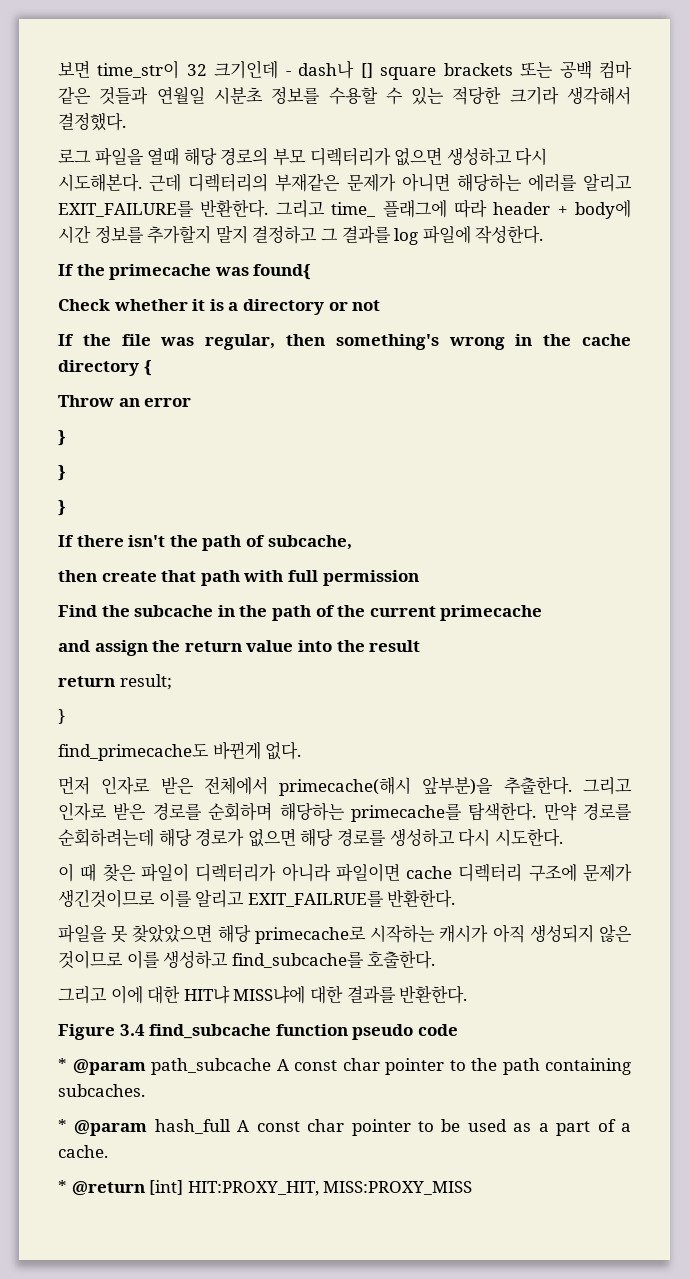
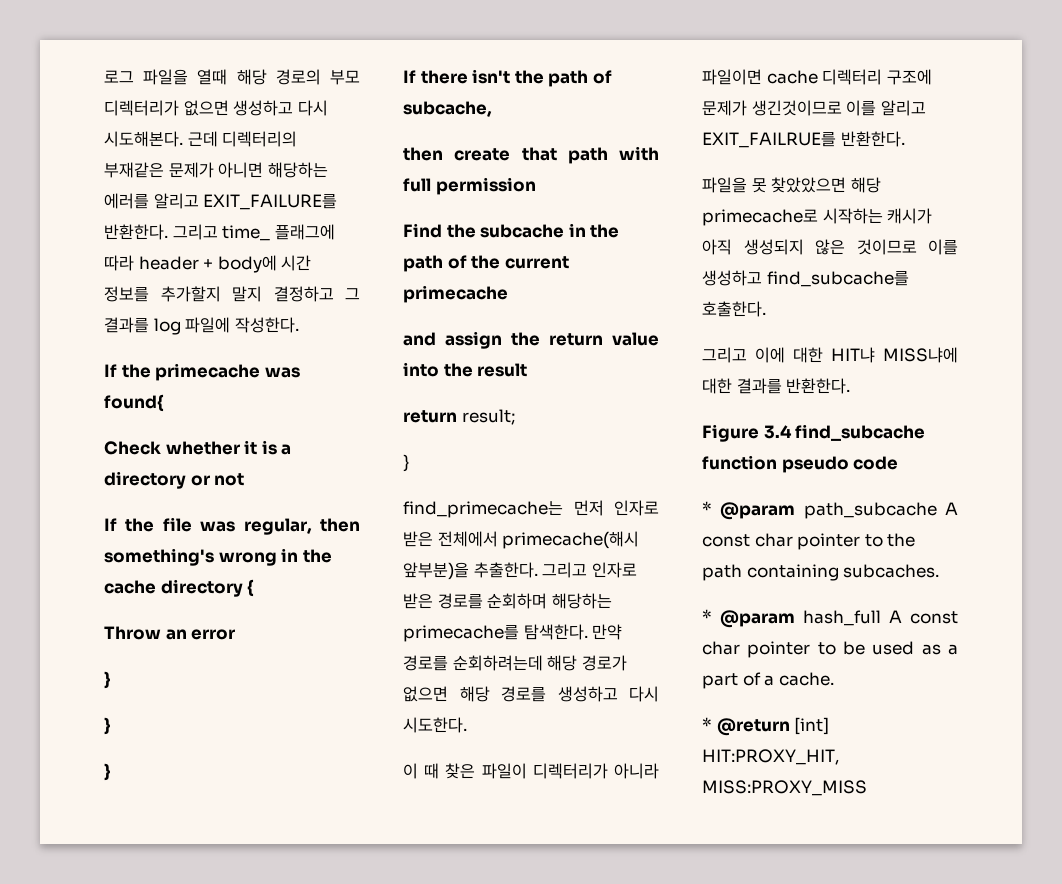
- 보면 time_str이 32 크기인데 - dash나 [] square brackets 또는 공백 컴마 같은 것들과 연월일 시분초 정보를 수용할 수 있는 적당한 크기라 생각해서 결정했다.
- find_primecache도 바뀐게 없다.
- 먼저 인자로 받은 전체에서 primecache(해시 앞부분)을 추출한다.
+ find_primecache는 먼저 인자로 받은 전체에서 primecache(해시 앞부분)을 추출한다.

